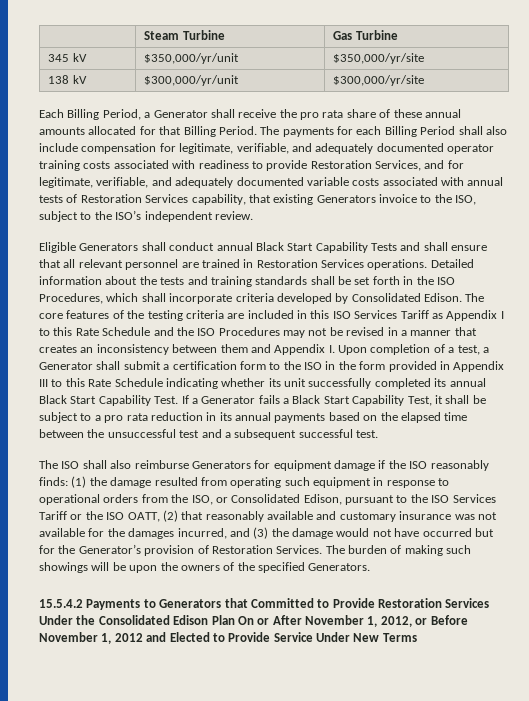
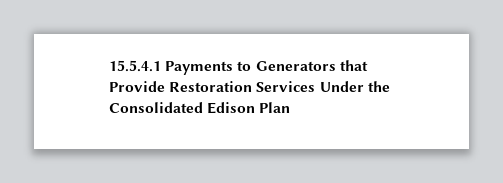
- | Steam Turbine | Gas Turbine
- 345 kV | $350,000/yr/unit | $350,000/yr/site
- 138 kV | $300,000/yr/unit | $300,000/yr/site
- Each Billing Period, a Generator shall receive the pro rata share of these annual amounts allocated for that Billing Period. The payments for each Billing Period shall also include compensation for legitimate, verifiable, and adequately documented operator training costs associated with readiness to provide Restoration Services, and for legitimate, verifiable, and adequately documented variable costs associated with annual tests of Restoration Services capability, that existing Generators invoice to the ISO, subject to the ISO’s independent review.
- Eligible Generators shall conduct annual Black Start Capability Tests and shall ensure that all relevant personnel are trained in Restoration Services operations. Detailed information about the tests and training standards shall be set forth in the ISO Procedures, which shall incorporate criteria developed by Consolidated Edison. The core features of the testing criteria are included in this ISO Services Tariff as Appendix I to this Rate Schedule and the ISO Procedures may not be revised in a manner that creates an inconsistency between them and Appendix I. Upon completion of a test, a Generator shall submit a certification form to the ISO in the form provided in Appendix III to this Rate Schedule indicating whether its unit successfully completed its annual Black Start Capability Test. If a Generator fails a Black Start Capability Test, it shall be subject to a pro rata reduction in its annual payments based on the elapsed time between the unsuccessful test and a subsequent successful test.
- The ISO shall also reimburse Generators for equipment damage if the ISO reasonably finds: (1) the damage resulted from operating such equipment in response to operational orders from the ISO, or Consolidated Edison, pursuant to the ISO Services Tariff or the ISO OATT, (2) that reasonably available and customary insurance was not available for the damages incurred, and (3) the damage would not have occurred but for the Generator’s provision of Restoration Services. The burden of making such showings will be upon the owners of the specified Generators.
- 15.5.4.2 Payments to Generators that Committed to Provide Restoration Services Under the Consolidated Edison Plan On or After November 1, 2012, or Before November 1, 2012 and Elected to Provide Service Under New Terms
+ 15.5.4.1 Payments to Generators that Provide Restoration Services Under the Consolidated Edison Plan

